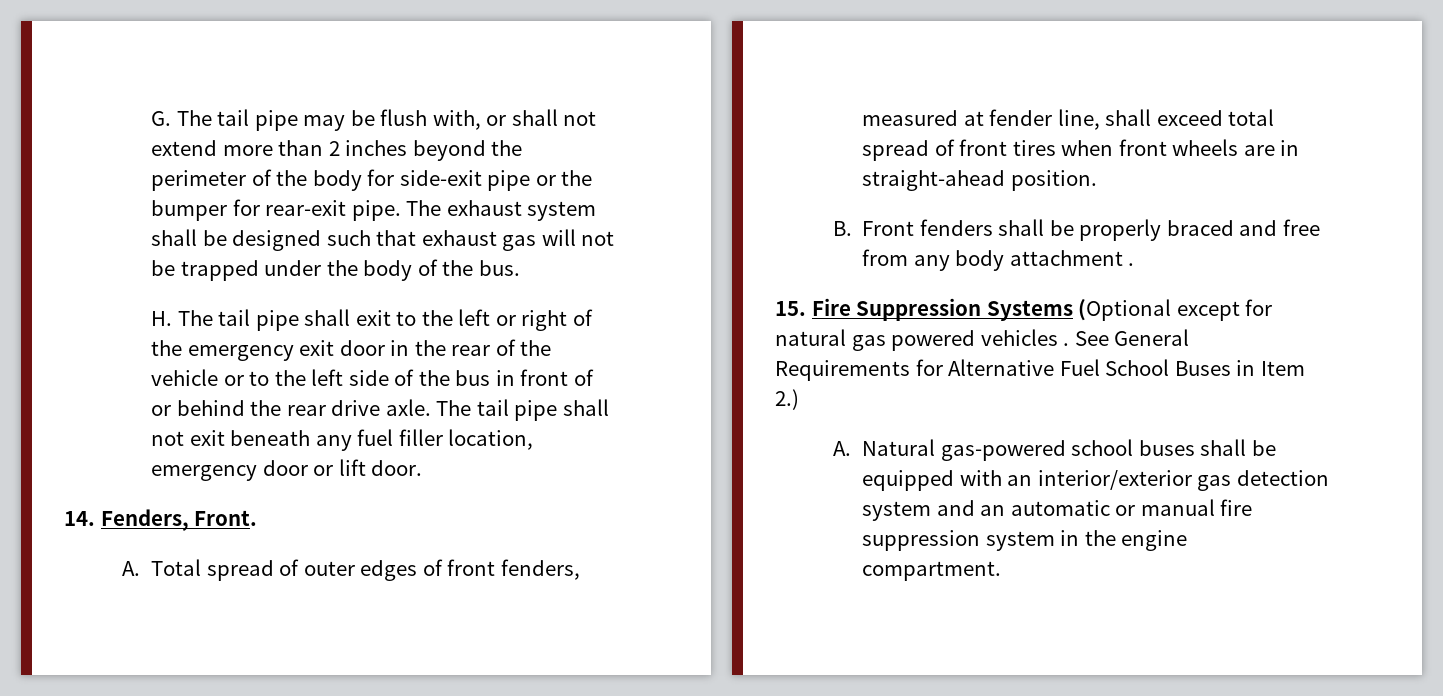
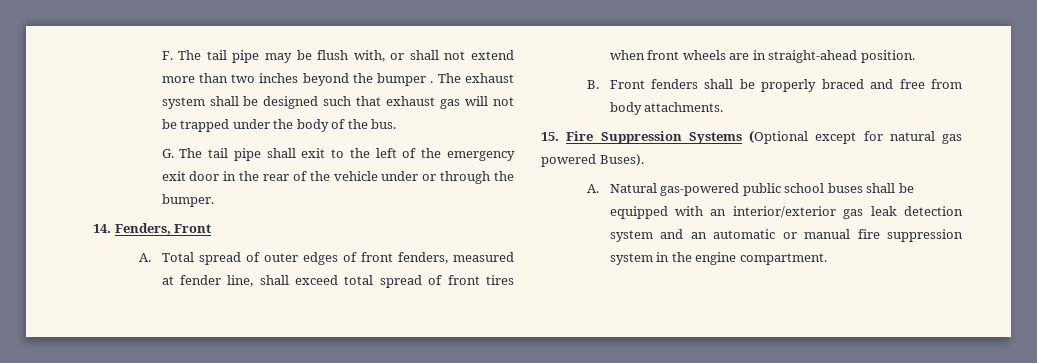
- G. The tail pipe may be flush with, or shall not extend more than 2 inches beyond the perimeter of the body for side-exit pipe or the bumper for rear-exit pipe.
+ F. The tail pipe may be flush with, or shall not extend more than two inches beyond the bumper .
- H. The tail pipe shall exit to the left or right of the emergency exit door in the rear of the vehicle or to the left side of the bus in front of or behind the rear drive axle. The tail pipe shall not exit beneath any fuel filler location, emergency door or lift door.
+ G. The tail pipe shall exit to the left of the emergency exit door in the rear of the vehicle under or through the bumper.
- 14. Fenders, Front.
+ 14. Fenders, Front
- B. Front fenders shall be properly braced and free from any body attachment .
+ B. Front fenders shall be properly braced and free from body attachments.
- 15. Fire Suppression Systems (Optional except for natural gas powered vehicles . See General Requirements for Alternative Fuel School Buses in Item 2.)
+ 15. Fire Suppression Systems (Optional except for natural gas powered Buses).
- A. Natural gas-powered school buses shall be equipped with an interior/exterior gas detection system and an automatic or manual fire suppression system in the engine compartment.
+ A. Natural gas-powered public school buses shall be equipped with an interior/exterior gas leak detection system and an automatic or manual fire suppression system in the engine compartment.

